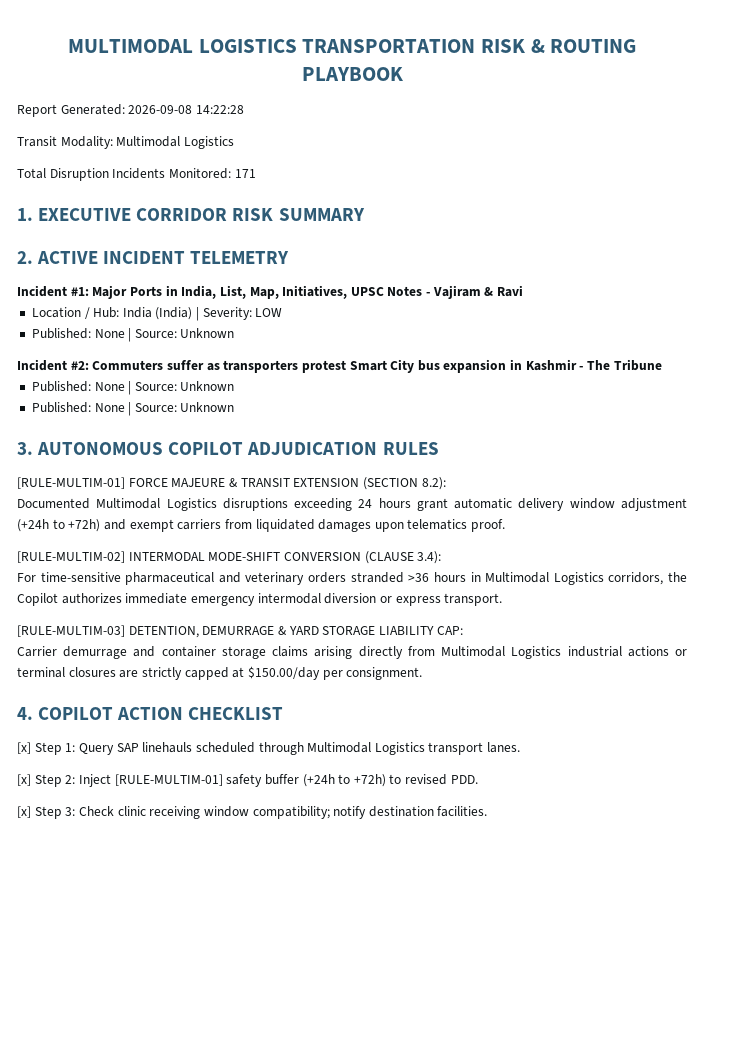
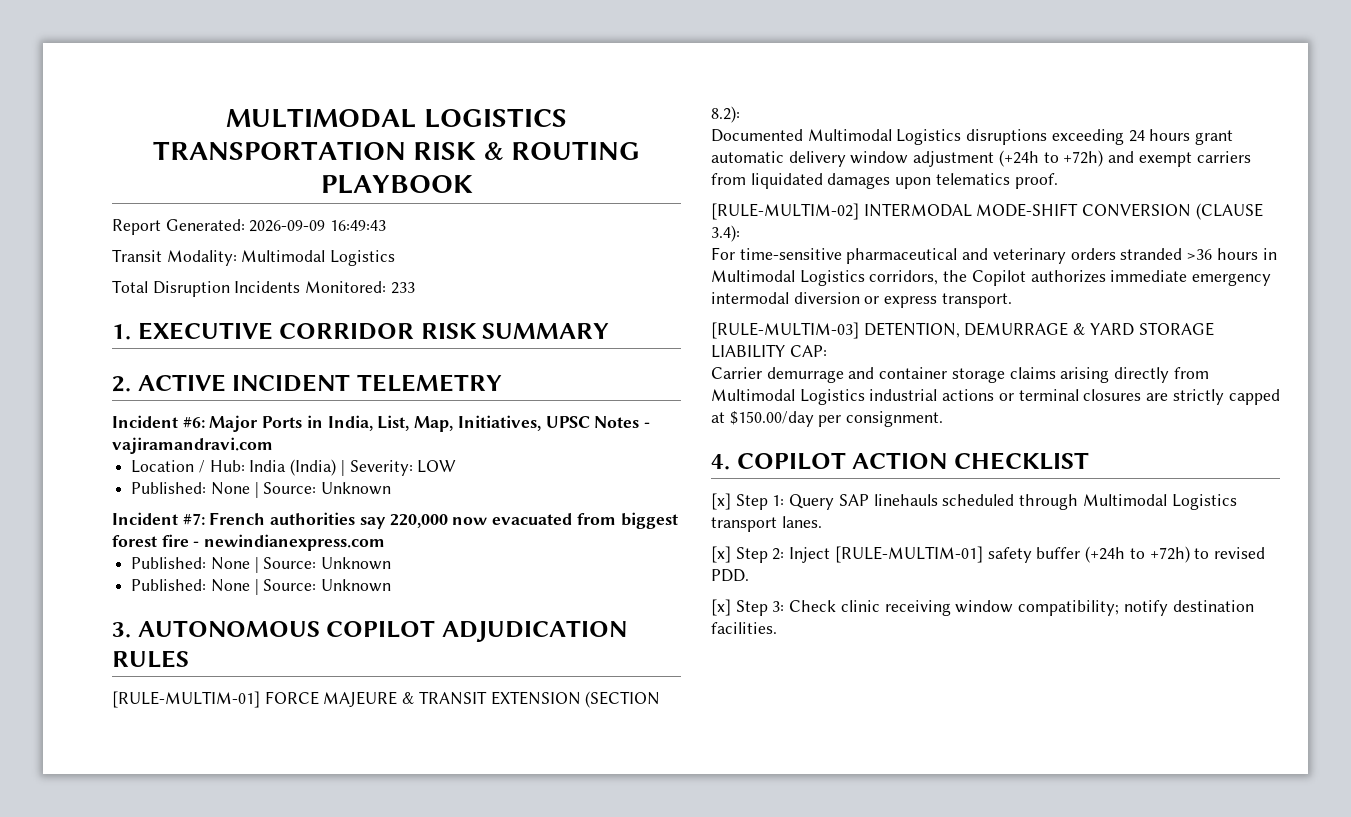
- Report Generated: 2026-09-08 14:22:28
+ Report Generated: 2026-09-09 16:49:43
- Total Disruption Incidents Monitored: 171
+ Total Disruption Incidents Monitored: 233
- Incident #1: Major Ports in India, List, Map, Initiatives, UPSC Notes - Vajiram & Ravi
+ Incident #6: Major Ports in India, List, Map, Initiatives, UPSC Notes - vajiramandravi.com
- Incident #2: Commuters suffer as transporters protest Smart City bus expansion in Kashmir - The Tribune
+ Incident #7: French authorities say 220,000 now evacuated from biggest forest fire - newindianexpress.com

